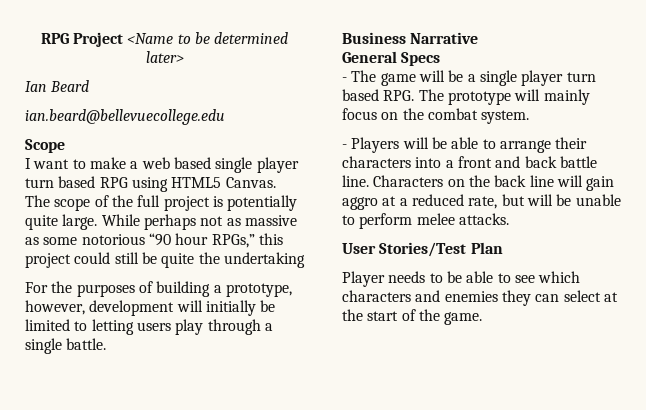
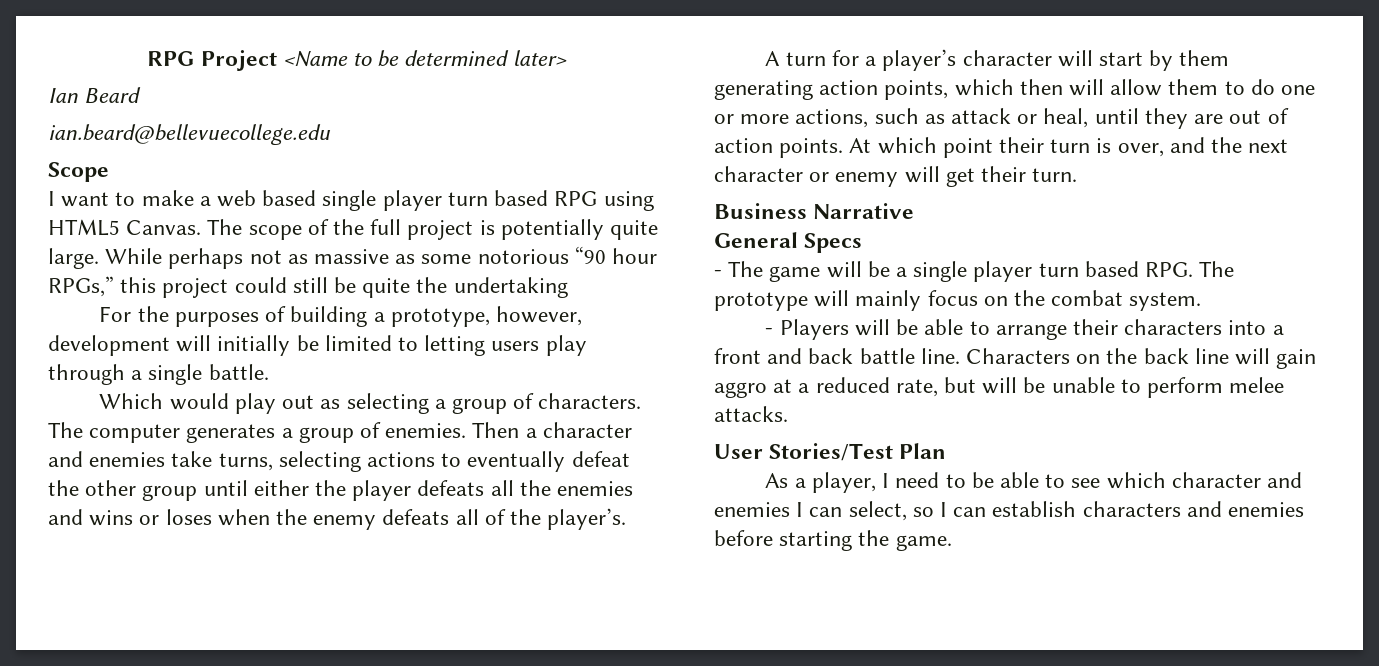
+ Which would play out as selecting a group of characters. The computer generates a group of enemies. Then a character and enemies take turns, selecting actions to eventually defeat the other group until either the player defeats all the enemies and wins or loses when the enemy defeats all of the player’s.
+ A turn for a player’s character will start by them generating action points, which then will allow them to do one or more actions, such as attack or heal, until they are out of action points. At which point their turn is over, and the next character or enemy will get their turn.
- Player needs to be able to see which characters and enemies they can select at the start of the game.
+ As a player, I need to be able to see which character and enemies I can select, so I can establish characters and enemies before starting the game.

